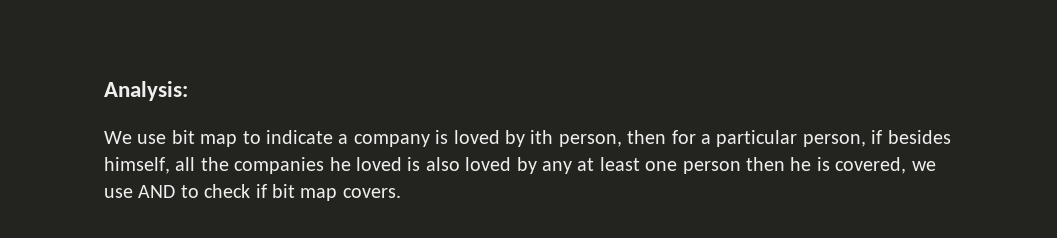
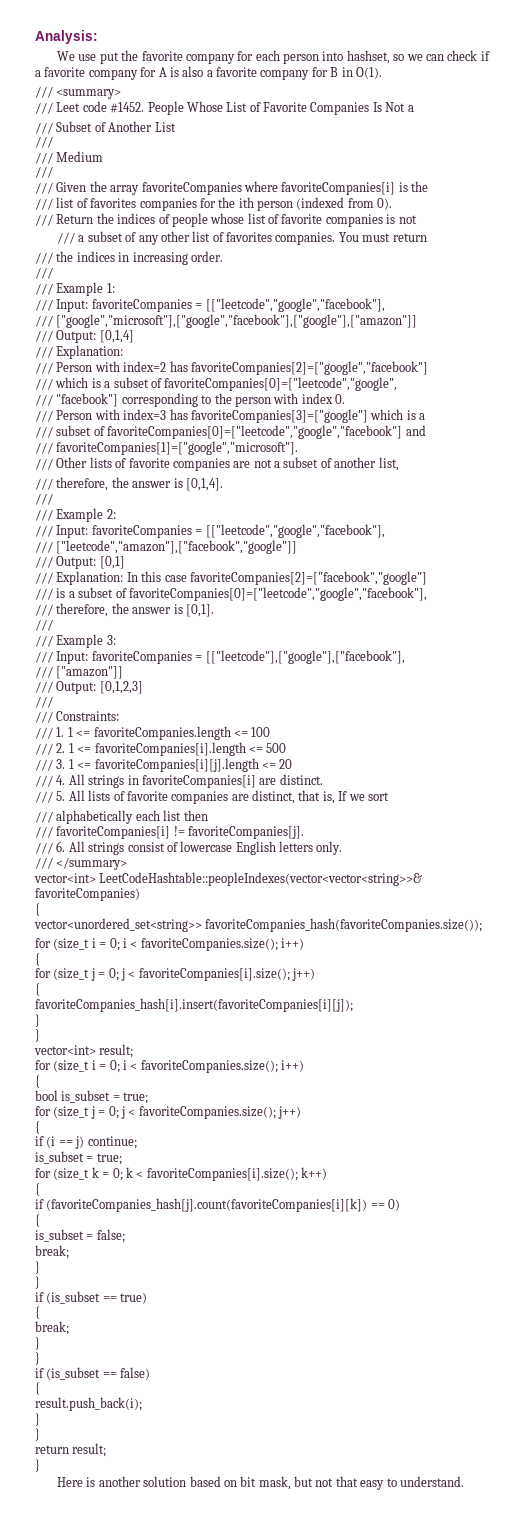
- We use bit map to indicate a company is loved by ith person, then for a particular person, if besides himself, all the companies he loved is also loved by any at least one person then he is covered, we use AND to check if bit map covers.
+ We use put the favorite company for each person into hashset, so we can check if a favorite company for A is also a favorite company for B in O(1).
+ /// <summary>
+ /// Leet code #1452. People Whose List of Favorite Companies Is Not a
+ /// Subset of Another List
+ ///
+ /// Medium
+ ///
+ /// Given the array favoriteCompanies where favoriteCompanies[i] is the
+ /// list of favorites companies for the ith person (indexed from 0).
+ /// Return the indices of people whose list of favorite companies is not
+ /// a subset of any other list of favorites companies. You must return
+ /// the indices in increasing order.
+ ///
+ /// Example 1:
+ /// Input: favoriteCompanies = [["leetcode","google","facebook"],
+ /// ["google","microsoft"],["google","facebook"],["google"],["amazon"]]
+ /// Output: [0,1,4]
+ /// Explanation:
+ /// Person with index=2 has favoriteCompanies[2]=["google","facebook"]
+ /// which is a subset of favoriteCompanies[0]=["leetcode","google",
+ /// "facebook"] corresponding to the person with index 0.
+ /// Person with index=3 has favoriteCompanies[3]=["google"] which is a
+ /// subset of favoriteCompanies[0]=["leetcode","google","facebook"] and
+ /// favoriteCompanies[1]=["google","microsoft"].
+ /// Other lists of favorite companies are not a subset of another list,
+ /// therefore, the answer is [0,1,4].
+ ///
+ /// Example 2:
+ /// Input: favoriteCompanies = [["leetcode","google","facebook"],
+ /// ["leetcode","amazon"],["facebook","google"]]
+ /// Output: [0,1]
+ /// Explanation: In this case favoriteCompanies[2]=["facebook","google"]
+ /// is a subset of favoriteCompanies[0]=["leetcode","google","facebook"],
+ /// therefore, the answer is [0,1].
+ ///
+ /// Example 3:
+ /// Input: favoriteCompanies = [["leetcode"],["google"],["facebook"],
+ /// ["amazon"]]
+ /// Output: [0,1,2,3]
+ ///
+ /// Constraints:
+ /// 1. 1 <= favoriteCompanies.length <= 100
+ /// 2. 1 <= favoriteCompanies[i].length <= 500
+ /// 3. 1 <= favoriteCompanies[i][j].length <= 20
+ /// 4. All strings in favoriteCompanies[i] are distinct.
+ /// 5. All lists of favorite companies are distinct, that is, If we sort
+ /// alphabetically each list then
+ /// favoriteCompanies[i] != favoriteCompanies[j].
+ /// 6. All strings consist of lowercase English letters only.
+ /// </summary>
+ vector<int> LeetCodeHashtable::peopleIndexes(vector<vector<string>>& favoriteCompanies)
+ {
+ vector<unordered_set<string>> favoriteCompanies_hash(favoriteCompanies.size());
+ for (size_t i = 0; i < favoriteCompanies.size(); i++)
+ {
+ for (size_t j = 0; j < favoriteCompanies[i].size(); j++)
+ {
+ favoriteCompanies_hash[i].insert(favoriteCompanies[i][j]);
+ }
+ }
+ vector<int> result;
+ for (size_t i = 0; i < favoriteCompanies.size(); i++)
+ {
+ bool is_subset = true;
+ for (size_t j = 0; j < favoriteCompanies.size(); j++)
+ {
+ if (i == j) continue;
+ is_subset = true;
+ for (size_t k = 0; k < favoriteCompanies[i].size(); k++)
+ {
+ if (favoriteCompanies_hash[j].count(favoriteCompanies[i][k]) == 0)
+ {
+ is_subset = false;
+ break;
+ }
+ }
+ if (is_subset == true)
+ {
+ break;
+ }
+ }
+ if (is_subset == false)
+ {
+ result.push_back(i);
+ }
+ }
+ return result;
+ }
+ Here is another solution based on bit mask, but not that easy to understand.

